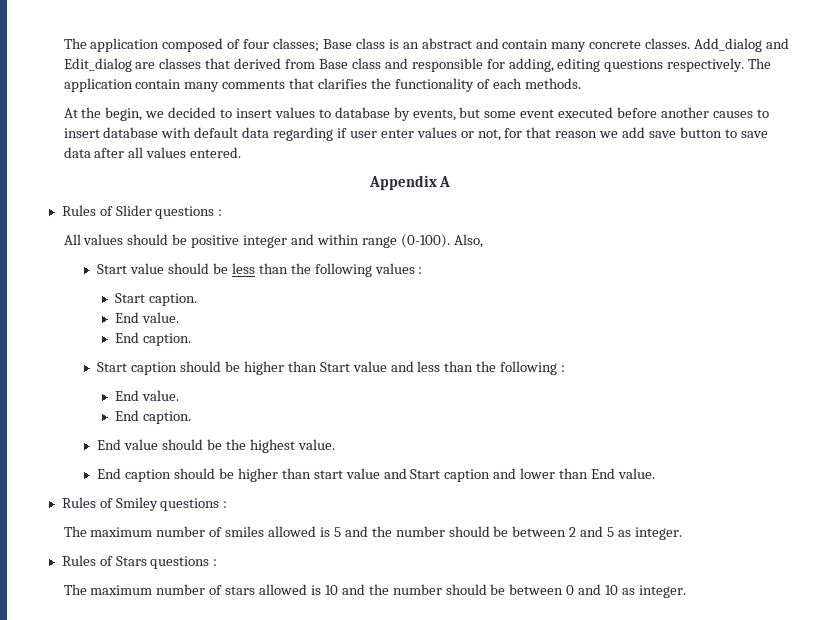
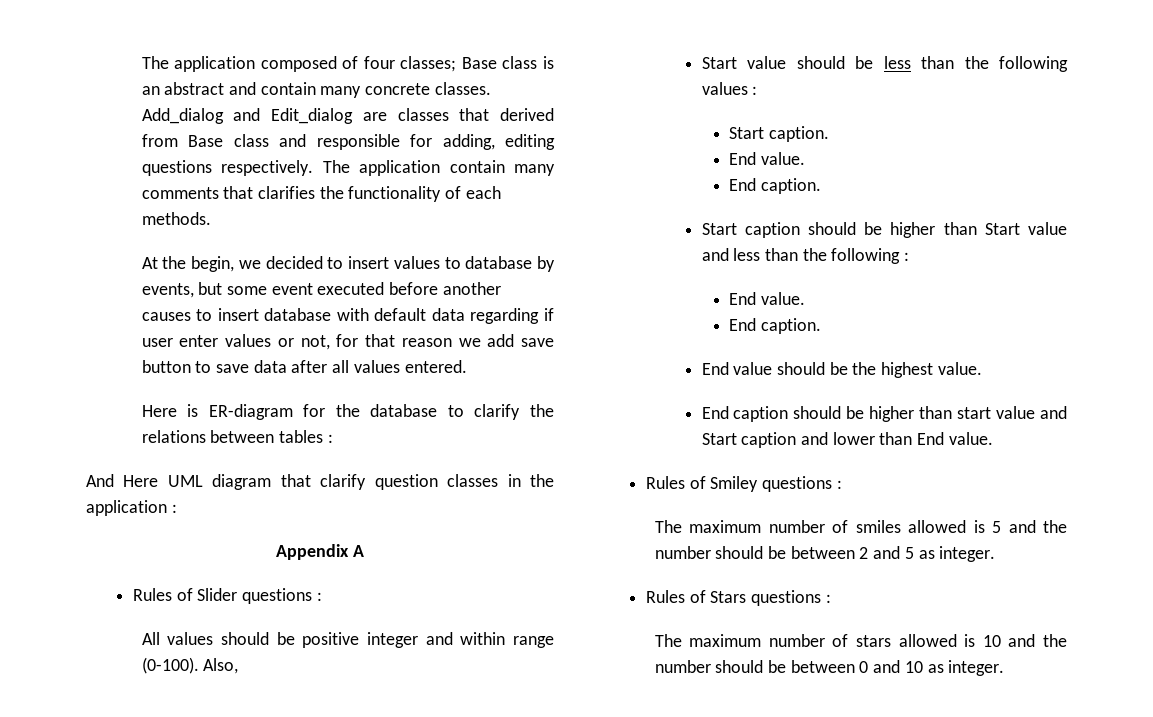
+ Here is ER-diagram for the database to clarify the relations between tables :
+ And Here UML diagram that clarify question classes in the application :

